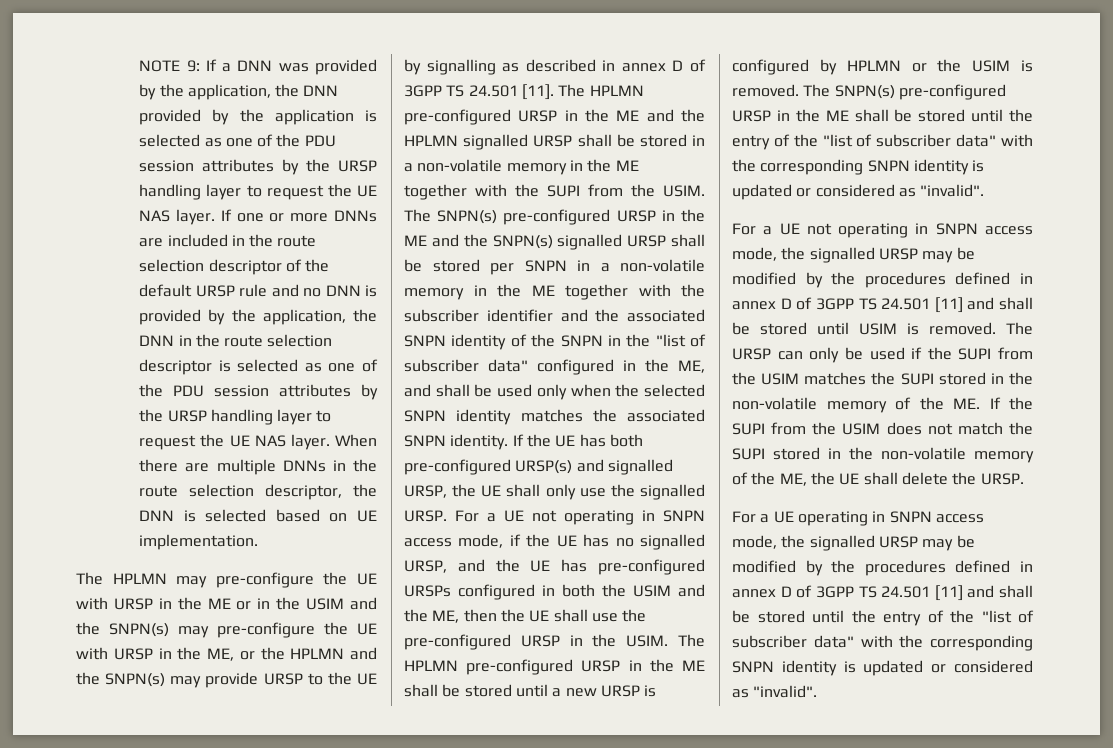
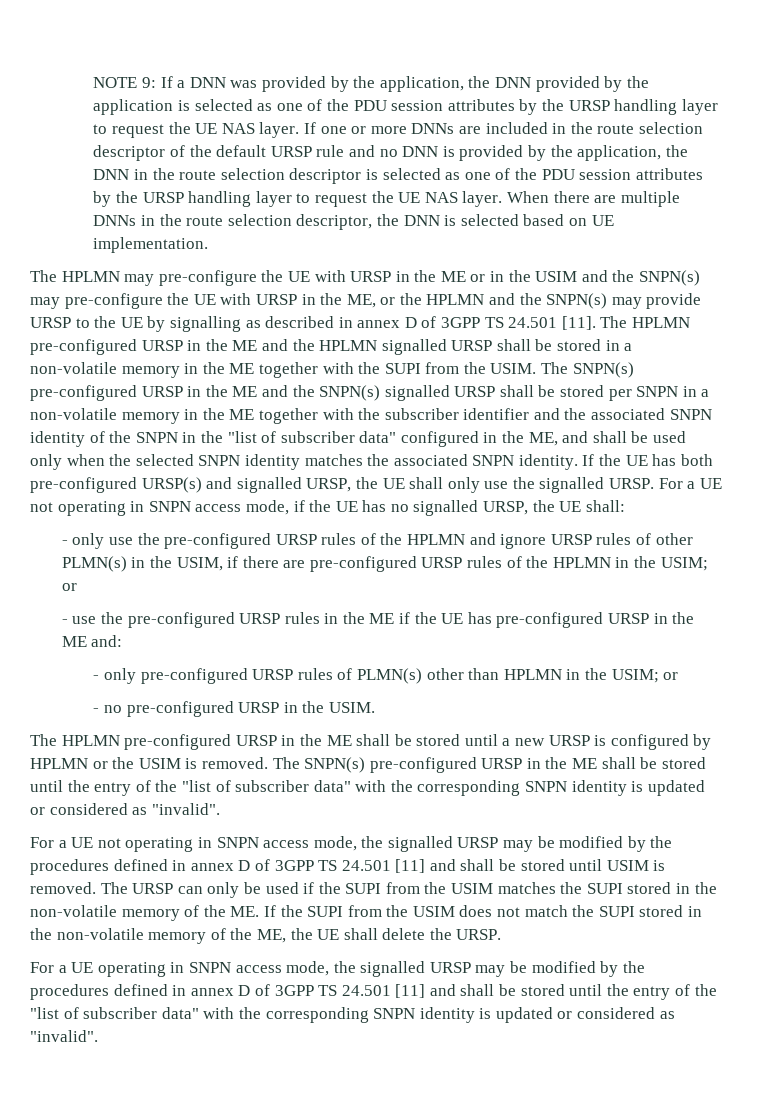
- For a UE not operating in SNPN access mode, if the UE has no signalled URSP, and the UE has pre-configured URSPs configured in both the USIM and the ME, then the UE shall use the pre-configured URSP in the USIM. The HPLMN pre-configured URSP in the ME shall be stored until a new URSP is configured by HPLMN or the USIM is removed.
+ For a UE not operating in SNPN access mode, if the UE has no signalled URSP, the UE shall:
+ - only use the pre-configured URSP rules of the HPLMN and ignore URSP rules of other PLMN(s) in the USIM, if there are pre-configured URSP rules of the HPLMN in the USIM; or
+ - use the pre-configured URSP rules in the ME if the UE has pre-configured URSP in the ME and:
+ - only pre-configured URSP rules of PLMN(s) other than HPLMN in the USIM; or
+ - no pre-configured URSP in the USIM.
+ The HPLMN pre-configured URSP in the ME shall be stored until a new URSP is configured by HPLMN or the USIM is removed.

